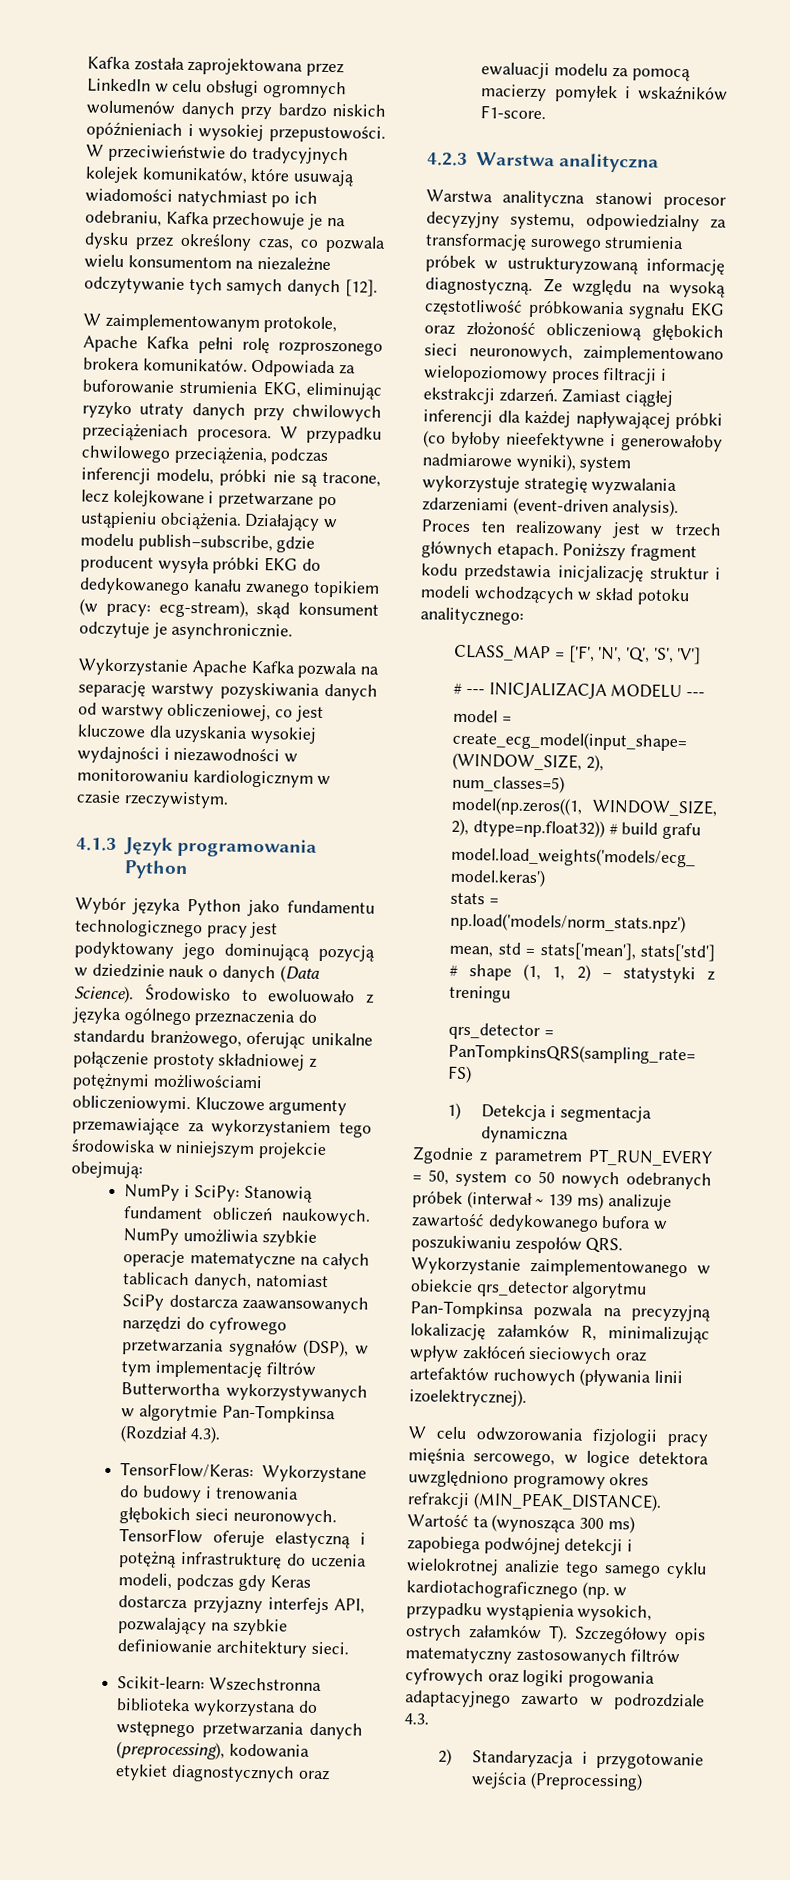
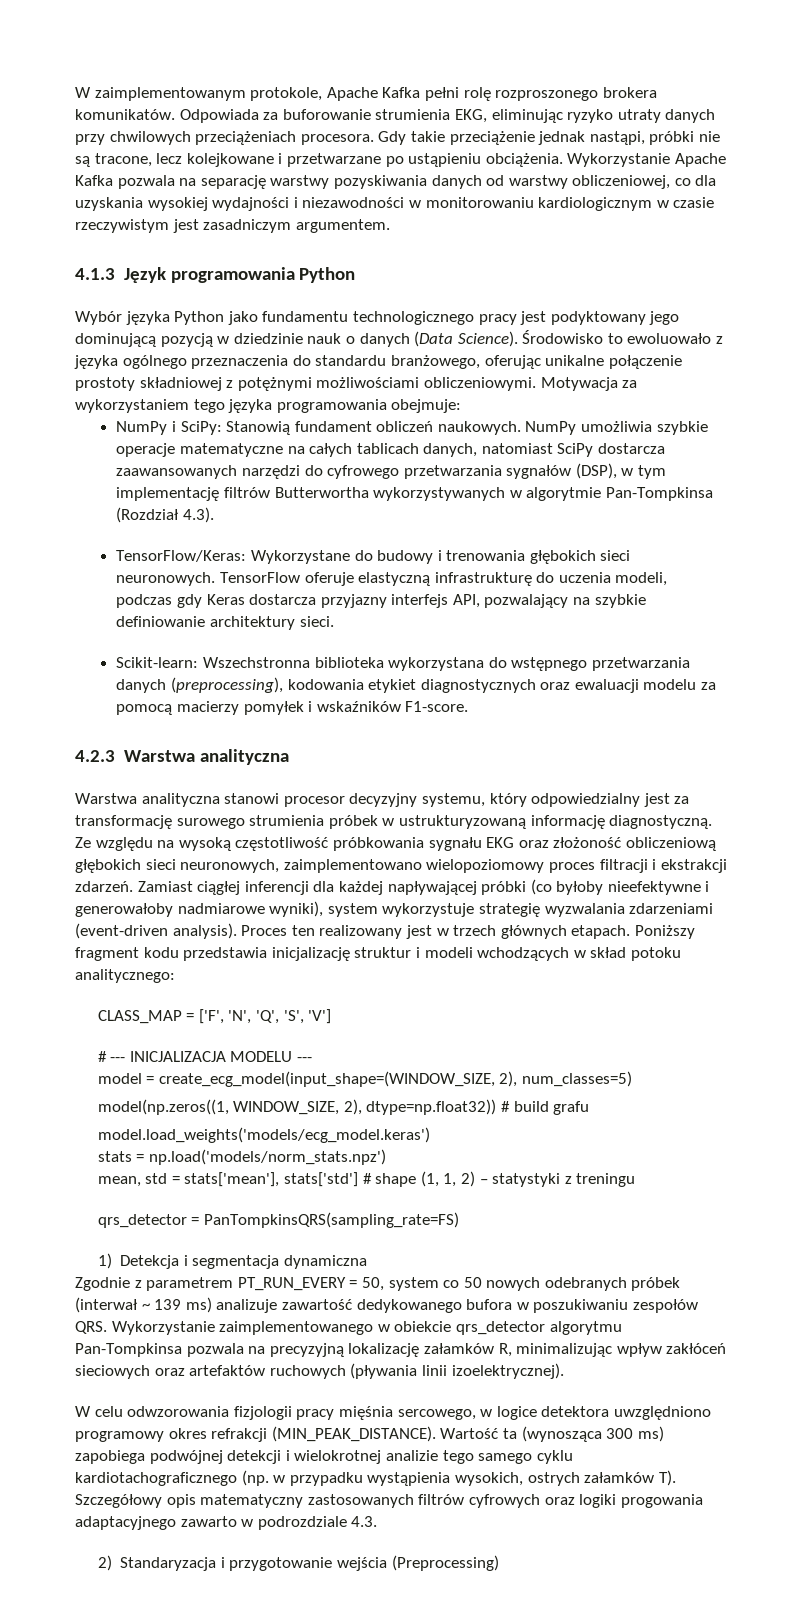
- Kafka została zaprojektowana przez LinkedIn w celu obsługi ogromnych wolumenów danych przy bardzo niskich opóźnieniach i wysokiej przepustowości. W przeciwieństwie do tradycyjnych kolejek komunikatów, które usuwają wiadomości natychmiast po ich odebraniu, Kafka przechowuje je na dysku przez określony czas, co pozwala wielu konsumentom na niezależne odczytywanie tych samych danych [12].
- W przypadku chwilowego przeciążenia, podczas inferencji modelu, próbki nie są tracone, lecz kolejkowane i przetwarzane po ustąpieniu obciążenia. Działający w modelu publish–subscribe, gdzie producent wysyła próbki EKG do dedykowanego kanału zwanego topikiem (w pracy: ecg-stream), skąd konsument odczytuje je asynchronicznie.
- Wykorzystanie Apache Kafka pozwala na separację warstwy pozyskiwania danych od warstwy obliczeniowej, co jest kluczowe dla uzyskania wysokiej wydajności i niezawodności w monitorowaniu kardiologicznym w czasie rzeczywistym.
+ Gdy takie przeciążenie jednak nastąpi, próbki nie są tracone, lecz kolejkowane i przetwarzane po ustąpieniu obciążenia. Wykorzystanie Apache Kafka pozwala na separację warstwy pozyskiwania danych od warstwy obliczeniowej, co dla uzyskania wysokiej wydajności i niezawodności w monitorowaniu kardiologicznym w czasie rzeczywistym jest zasadniczym argumentem.
- Kluczowe argumenty przemawiające za wykorzystaniem tego środowiska w niniejszym projekcie obejmują:
+ Motywacja za wykorzystaniem tego języka programowania obejmuje:
- TensorFlow oferuje elastyczną i potężną infrastrukturę do uczenia modeli, podczas gdy Keras dostarcza przyjazny interfejs API, pozwalający na szybkie definiowanie architektury sieci.
+ TensorFlow oferuje elastyczną infrastrukturę do uczenia modeli, podczas gdy Keras dostarcza przyjazny interfejs API, pozwalający na szybkie definiowanie architektury sieci.
- Warstwa analityczna stanowi procesor decyzyjny systemu, odpowiedzialny za transformację surowego strumienia próbek w ustrukturyzowaną informację diagnostyczną.
+ Warstwa analityczna stanowi procesor decyzyjny systemu, który odpowiedzialny jest za transformację surowego strumienia próbek w ustrukturyzowaną informację diagnostyczną.

